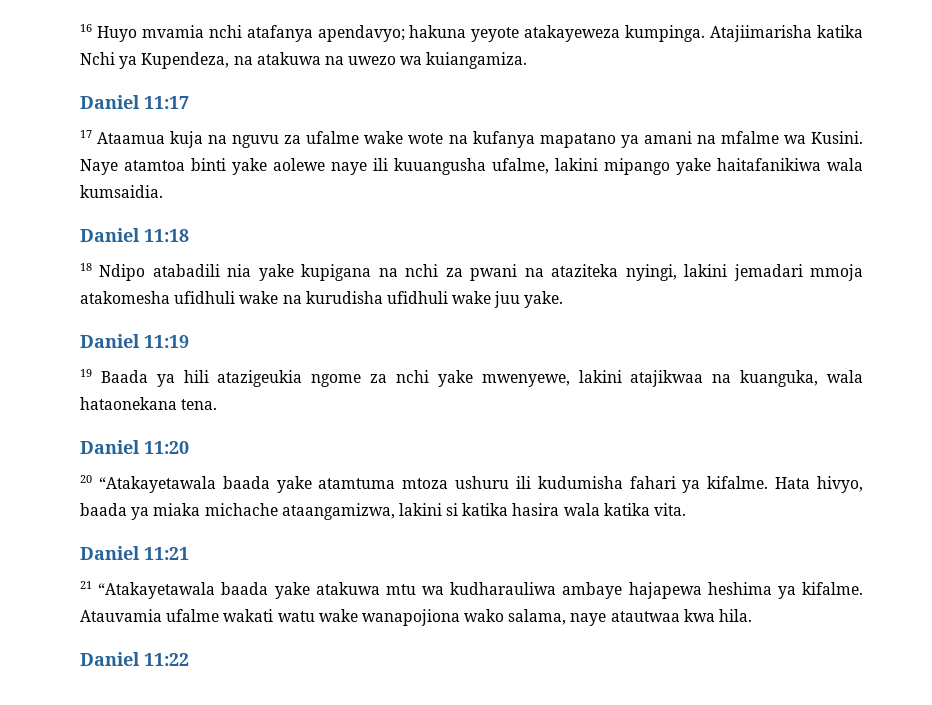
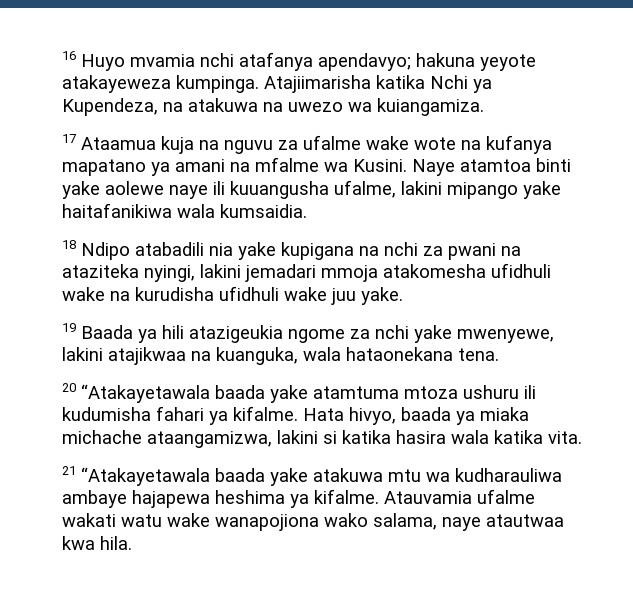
- Daniel 11:17
- Daniel 11:18
- Daniel 11:19
- Daniel 11:20
- Daniel 11:21
- Daniel 11:22

